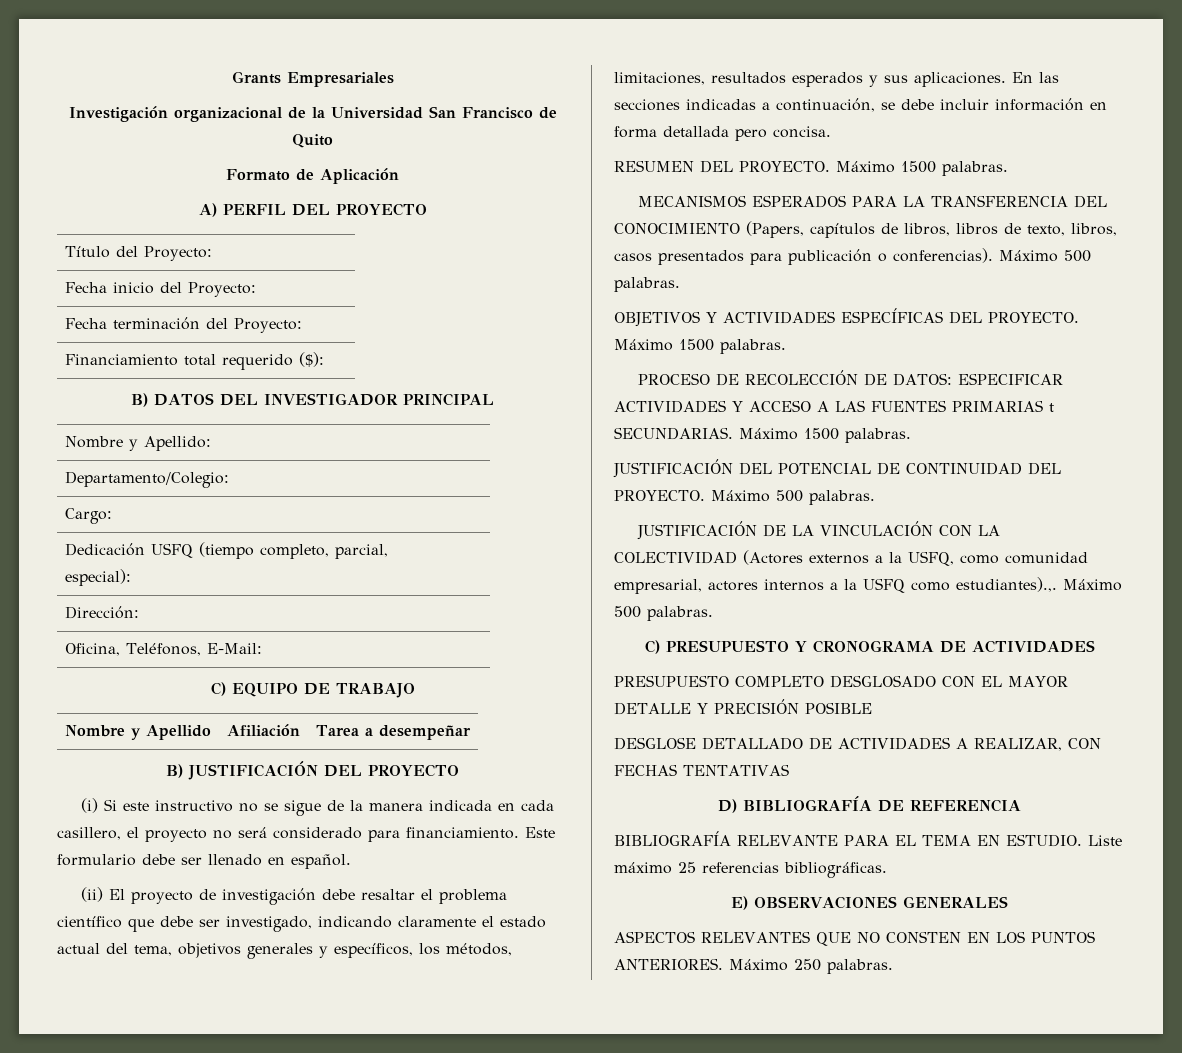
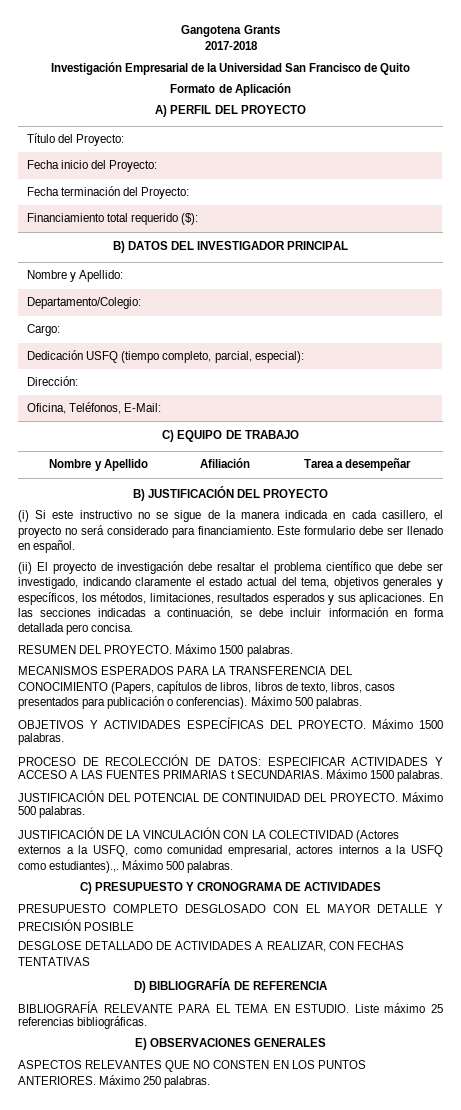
- Grants Empresariales
+ Gangotena Grants
+ 2017-2018
- Investigación organizacional de la Universidad San Francisco de Quito
+ Investigación Empresarial de la Universidad San Francisco de Quito

